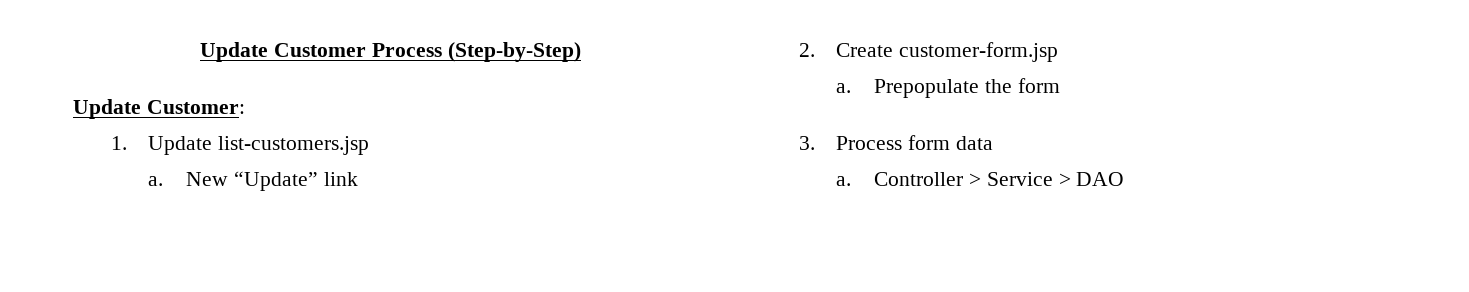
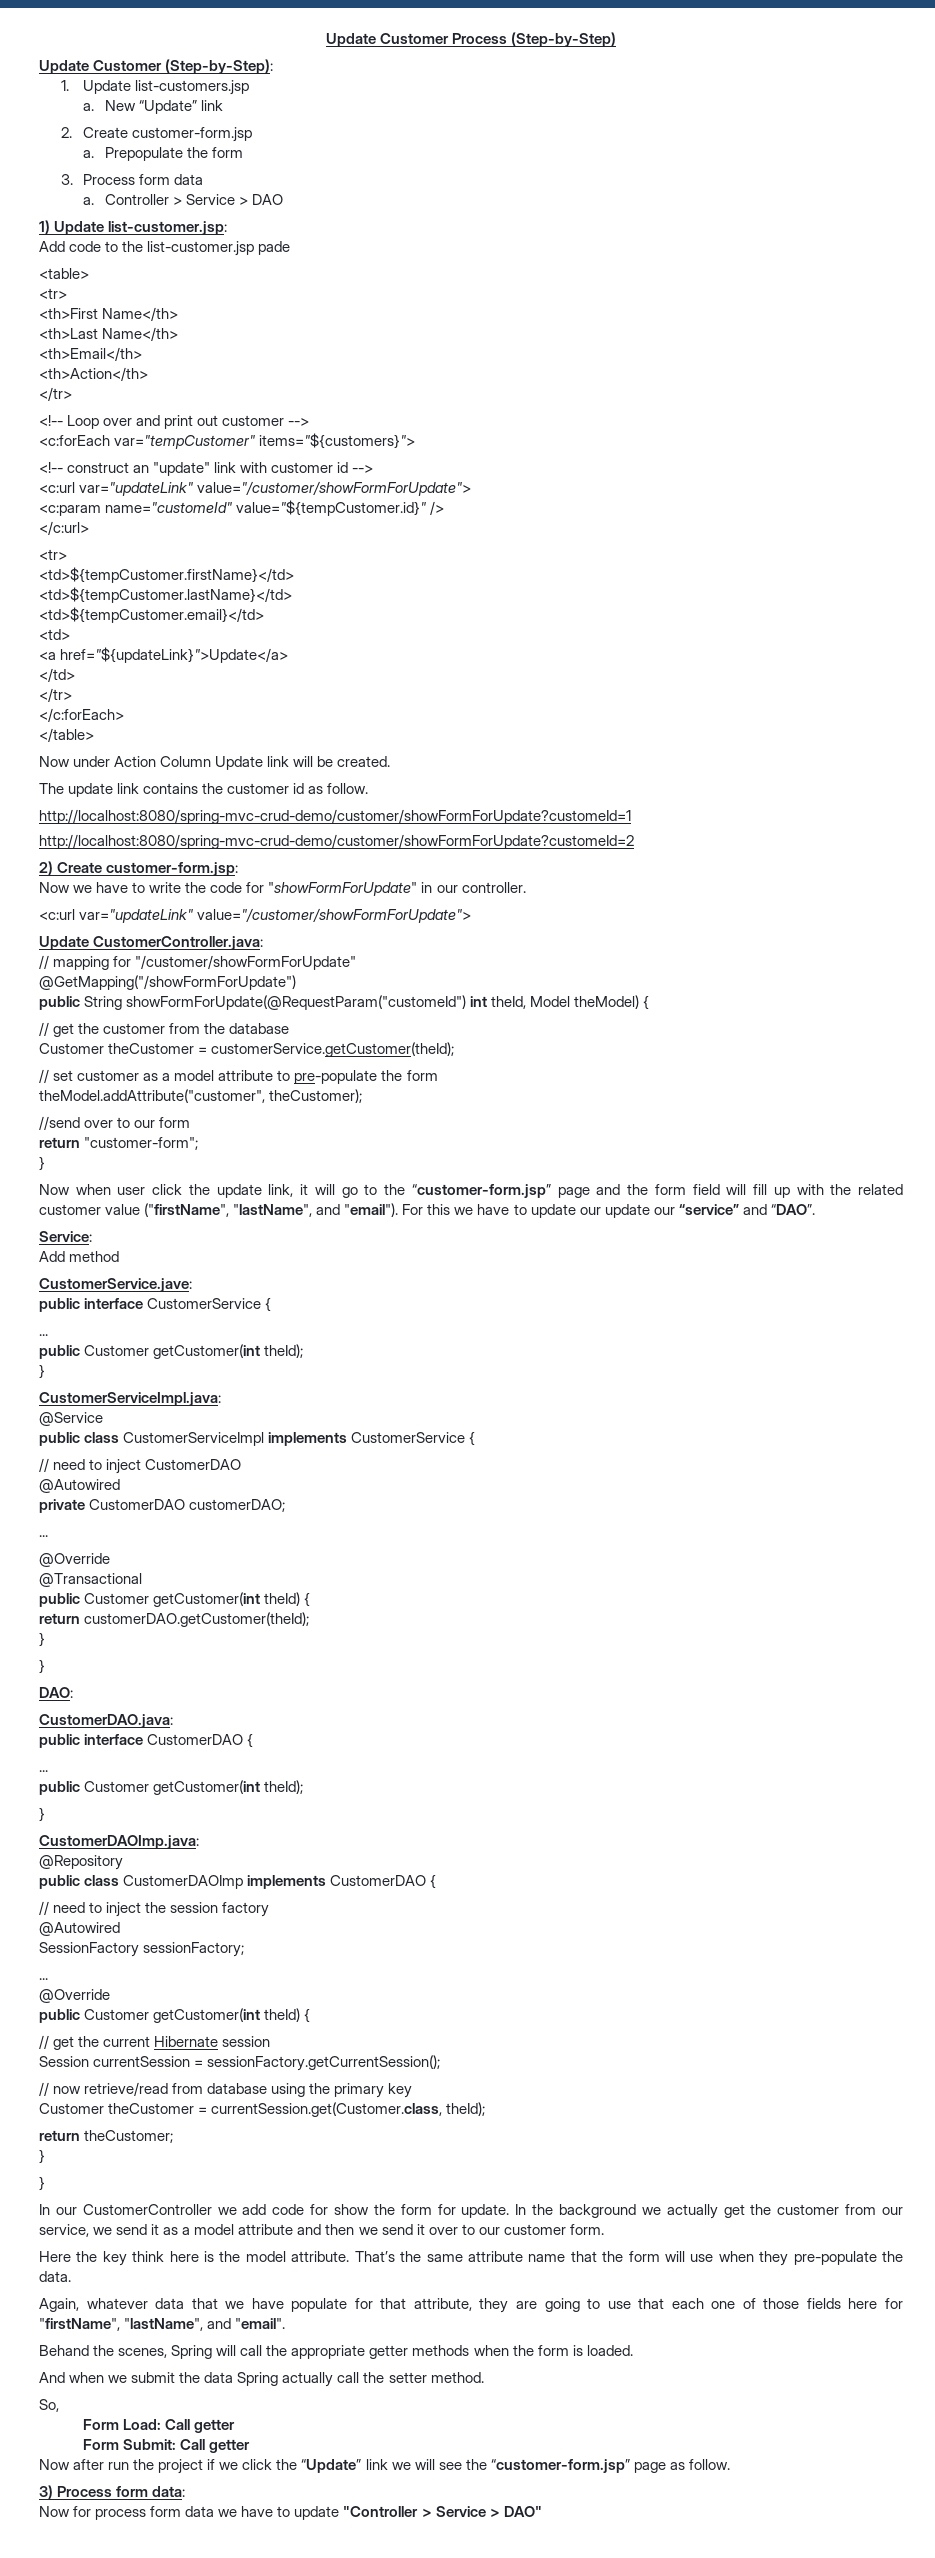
- Update Customer:
+ Update Customer (Step-by-Step):
+ 1) Update list-customer.jsp:
+ Add code to the list-customer.jsp pade
+ <table>
+ <tr>
+ <th>First Name</th>
+ <th>Last Name</th>
+ <th>Email</th>
+ <th>Action</th>
+ </tr>
+ <!-- Loop over and print out customer -->
+ <c:forEach var="tempCustomer" items="${customers}">
+ <!-- construct an "update" link with customer id -->
+ <c:url var="updateLink" value="/customer/showFormForUpdate">
+ <c:param name="customeId" value="${tempCustomer.id}" />
+ </c:url>
+ <tr>
+ <td>${tempCustomer.firstName}</td>
+ <td>${tempCustomer.lastName}</td>
+ <td>${tempCustomer.email}</td>
+ <td>
+ <a href="${updateLink}">Update</a>
+ </td>
+ </tr>
+ </c:forEach>
+ </table>
+ Now under Action Column Update link will be created.
+ The update link contains the customer id as follow.
+ http://localhost:8080/spring-mvc-crud-demo/customer/showFormForUpdate?customeId=1
+ http://localhost:8080/spring-mvc-crud-demo/customer/showFormForUpdate?customeId=2
+ 2) Create customer-form.jsp:
+ Now we have to write the code for "showFormForUpdate" in our controller.
+ <c:url var="updateLink" value="/customer/showFormForUpdate">
+ Update CustomerController.java:
+ // mapping for "/customer/showFormForUpdate"
+ @GetMapping("/showFormForUpdate")
+ public String showFormForUpdate(@RequestParam("customeId") int theId, Model theModel) {
+ // get the customer from the database
+ Customer theCustomer = customerService.getCustomer(theId);
+ // set customer as a model attribute to pre-populate the form
+ theModel.addAttribute("customer", theCustomer);
+ //send over to our form
+ return "customer-form";
+ }
+ Now when user click the update link, it will go to the “customer-form.jsp” page and the form field will fill up with the related customer value ("firstName", "lastName", and "email"). For this we have to update our update our “service” and “DAO”.
+ Service:
+ Add method
+ CustomerService.jave:
+ public interface CustomerService {
+ ...
+ public Customer getCustomer(int theId);
+ }
+ CustomerServiceImpl.java:
+ @Service
+ public class CustomerServiceImpl implements CustomerService {
+ // need to inject CustomerDAO
+ @Autowired
+ private CustomerDAO customerDAO;
+ ...
+ @Override
+ @Transactional
+ public Customer getCustomer(int theId) {
+ return customerDAO.getCustomer(theId);
+ }
+ }
+ DAO:
+ CustomerDAO.java:
+ public interface CustomerDAO {
+ ...
+ public Customer getCustomer(int theId);
+ }
+ CustomerDAOImp.java:
+ @Repository
+ public class CustomerDAOImp implements CustomerDAO {
+ // need to inject the session factory
+ @Autowired
+ SessionFactory sessionFactory;
+ ...
+ @Override
+ public Customer getCustomer(int theId) {
+ // get the current Hibernate session
+ Session currentSession = sessionFactory.getCurrentSession();
+ // now retrieve/read from database using the primary key
+ Customer theCustomer = currentSession.get(Customer.class, theId);
+ return theCustomer;
+ }
+ }
+ In our CustomerController we add code for show the form for update. In the background we actually get the customer from our service, we send it as a model attribute and then we send it over to our customer form.
+ Here the key think here is the model attribute. That’s the same attribute name that the form will use when they pre-populate the data.
+ Again, whatever data that we have populate for that attribute, they are going to use that each one of those fields here for "firstName", "lastName", and "email".
+ Behand the scenes, Spring will call the appropriate getter methods when the form is loaded.
+ And when we submit the data Spring actually call the setter method.
+ So,
+ Form Load: Call getter
+ Form Submit: Call getter
+ Now after run the project if we click the “Update” link we will see the “customer-form.jsp” page as follow.
+ 3) Process form data:
+ Now for process form data we have to update "Controller > Service > DAO"

